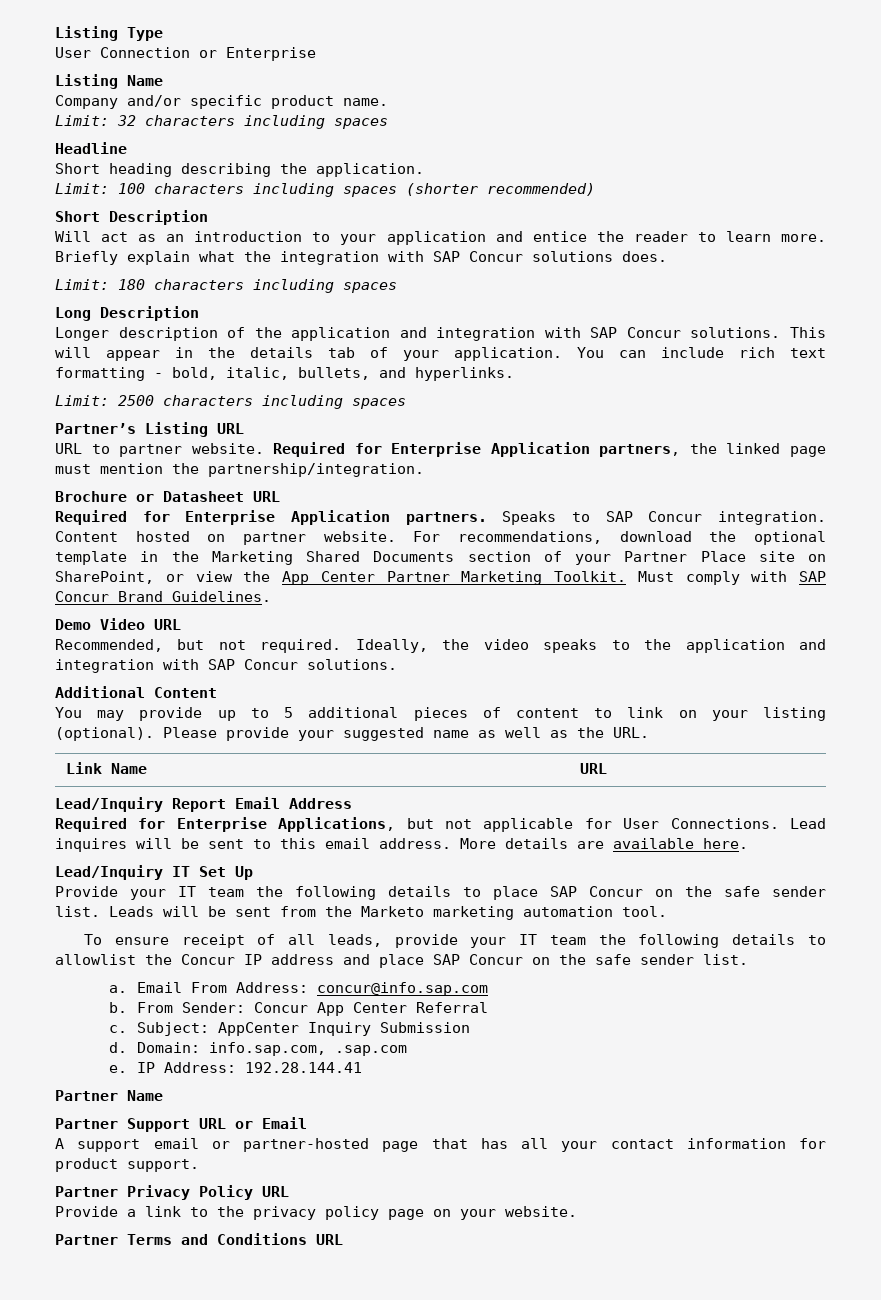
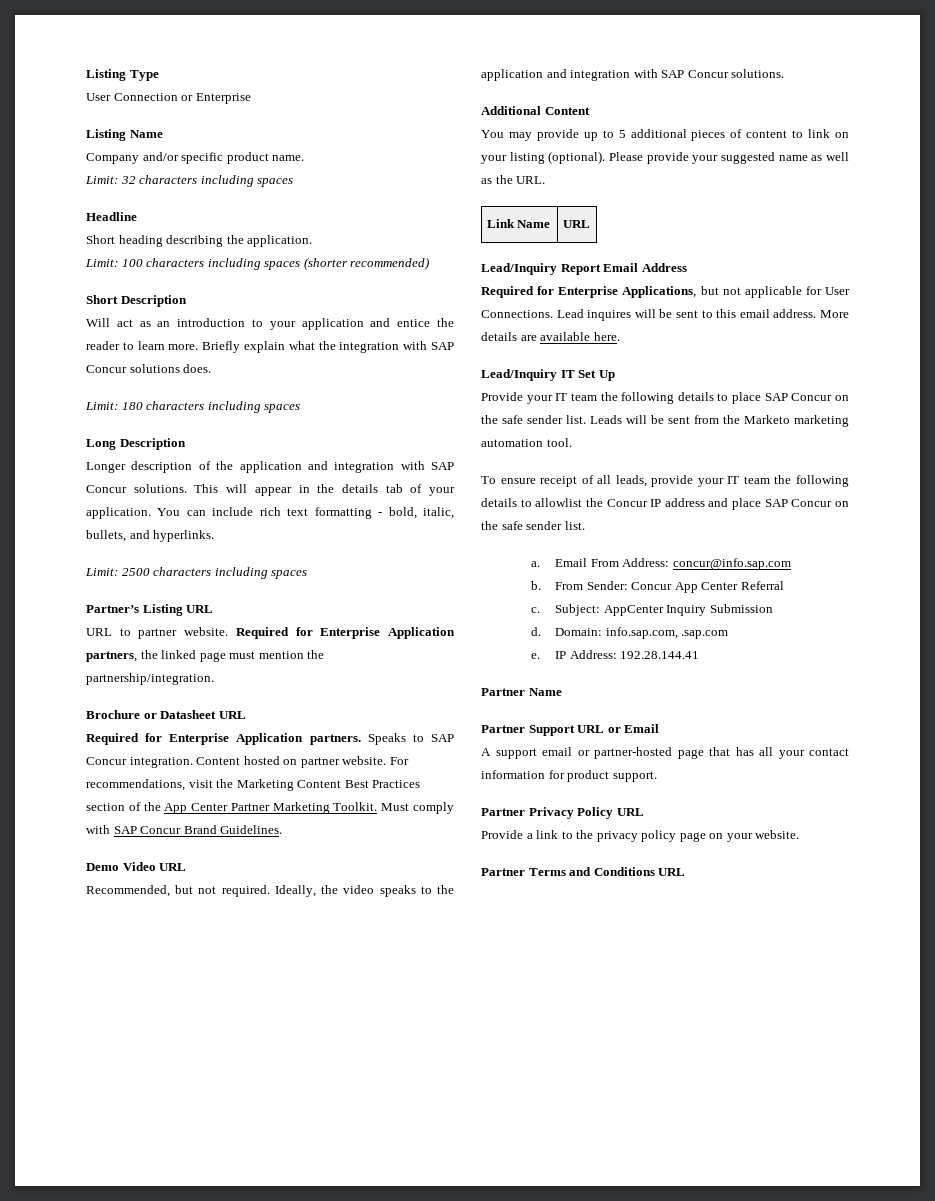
- For recommendations, download the optional template in the Marketing Shared Documents section of your Partner Place site on SharePoint, or view the App Center Partner Marketing Toolkit.
+ For recommendations, visit the Marketing Content Best Practices section of the App Center Partner Marketing Toolkit.

